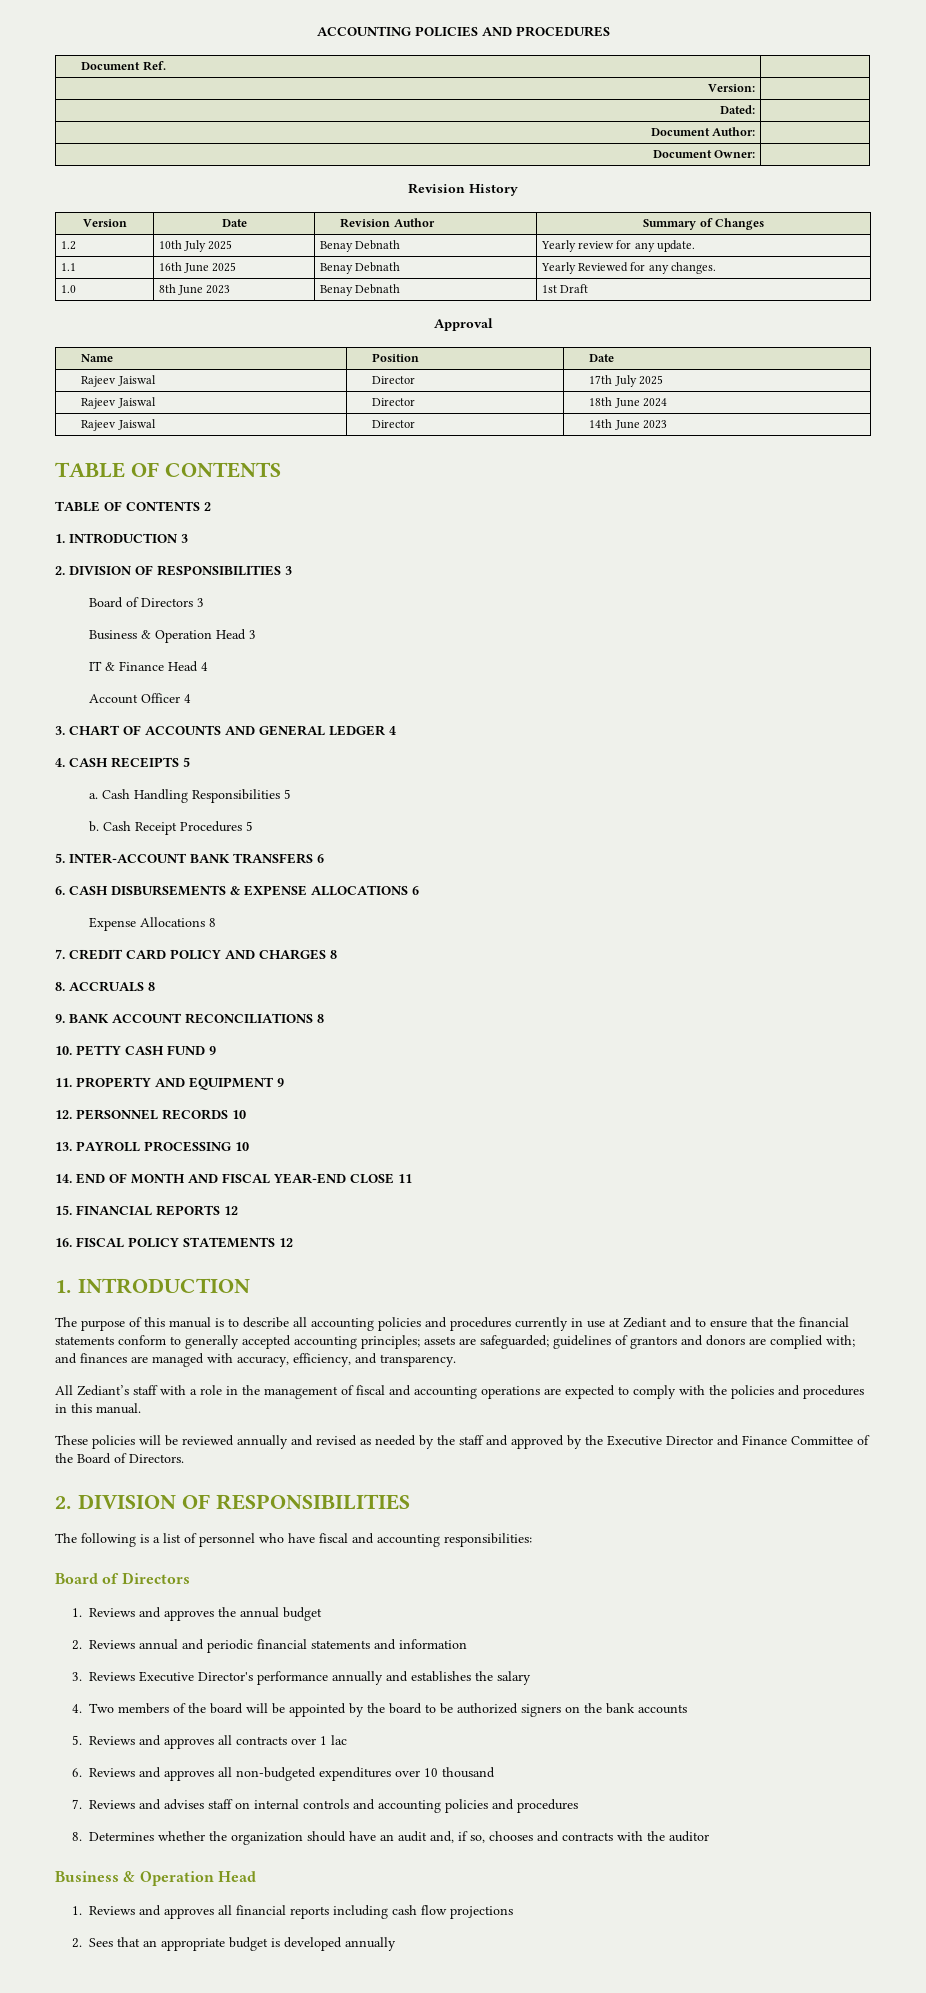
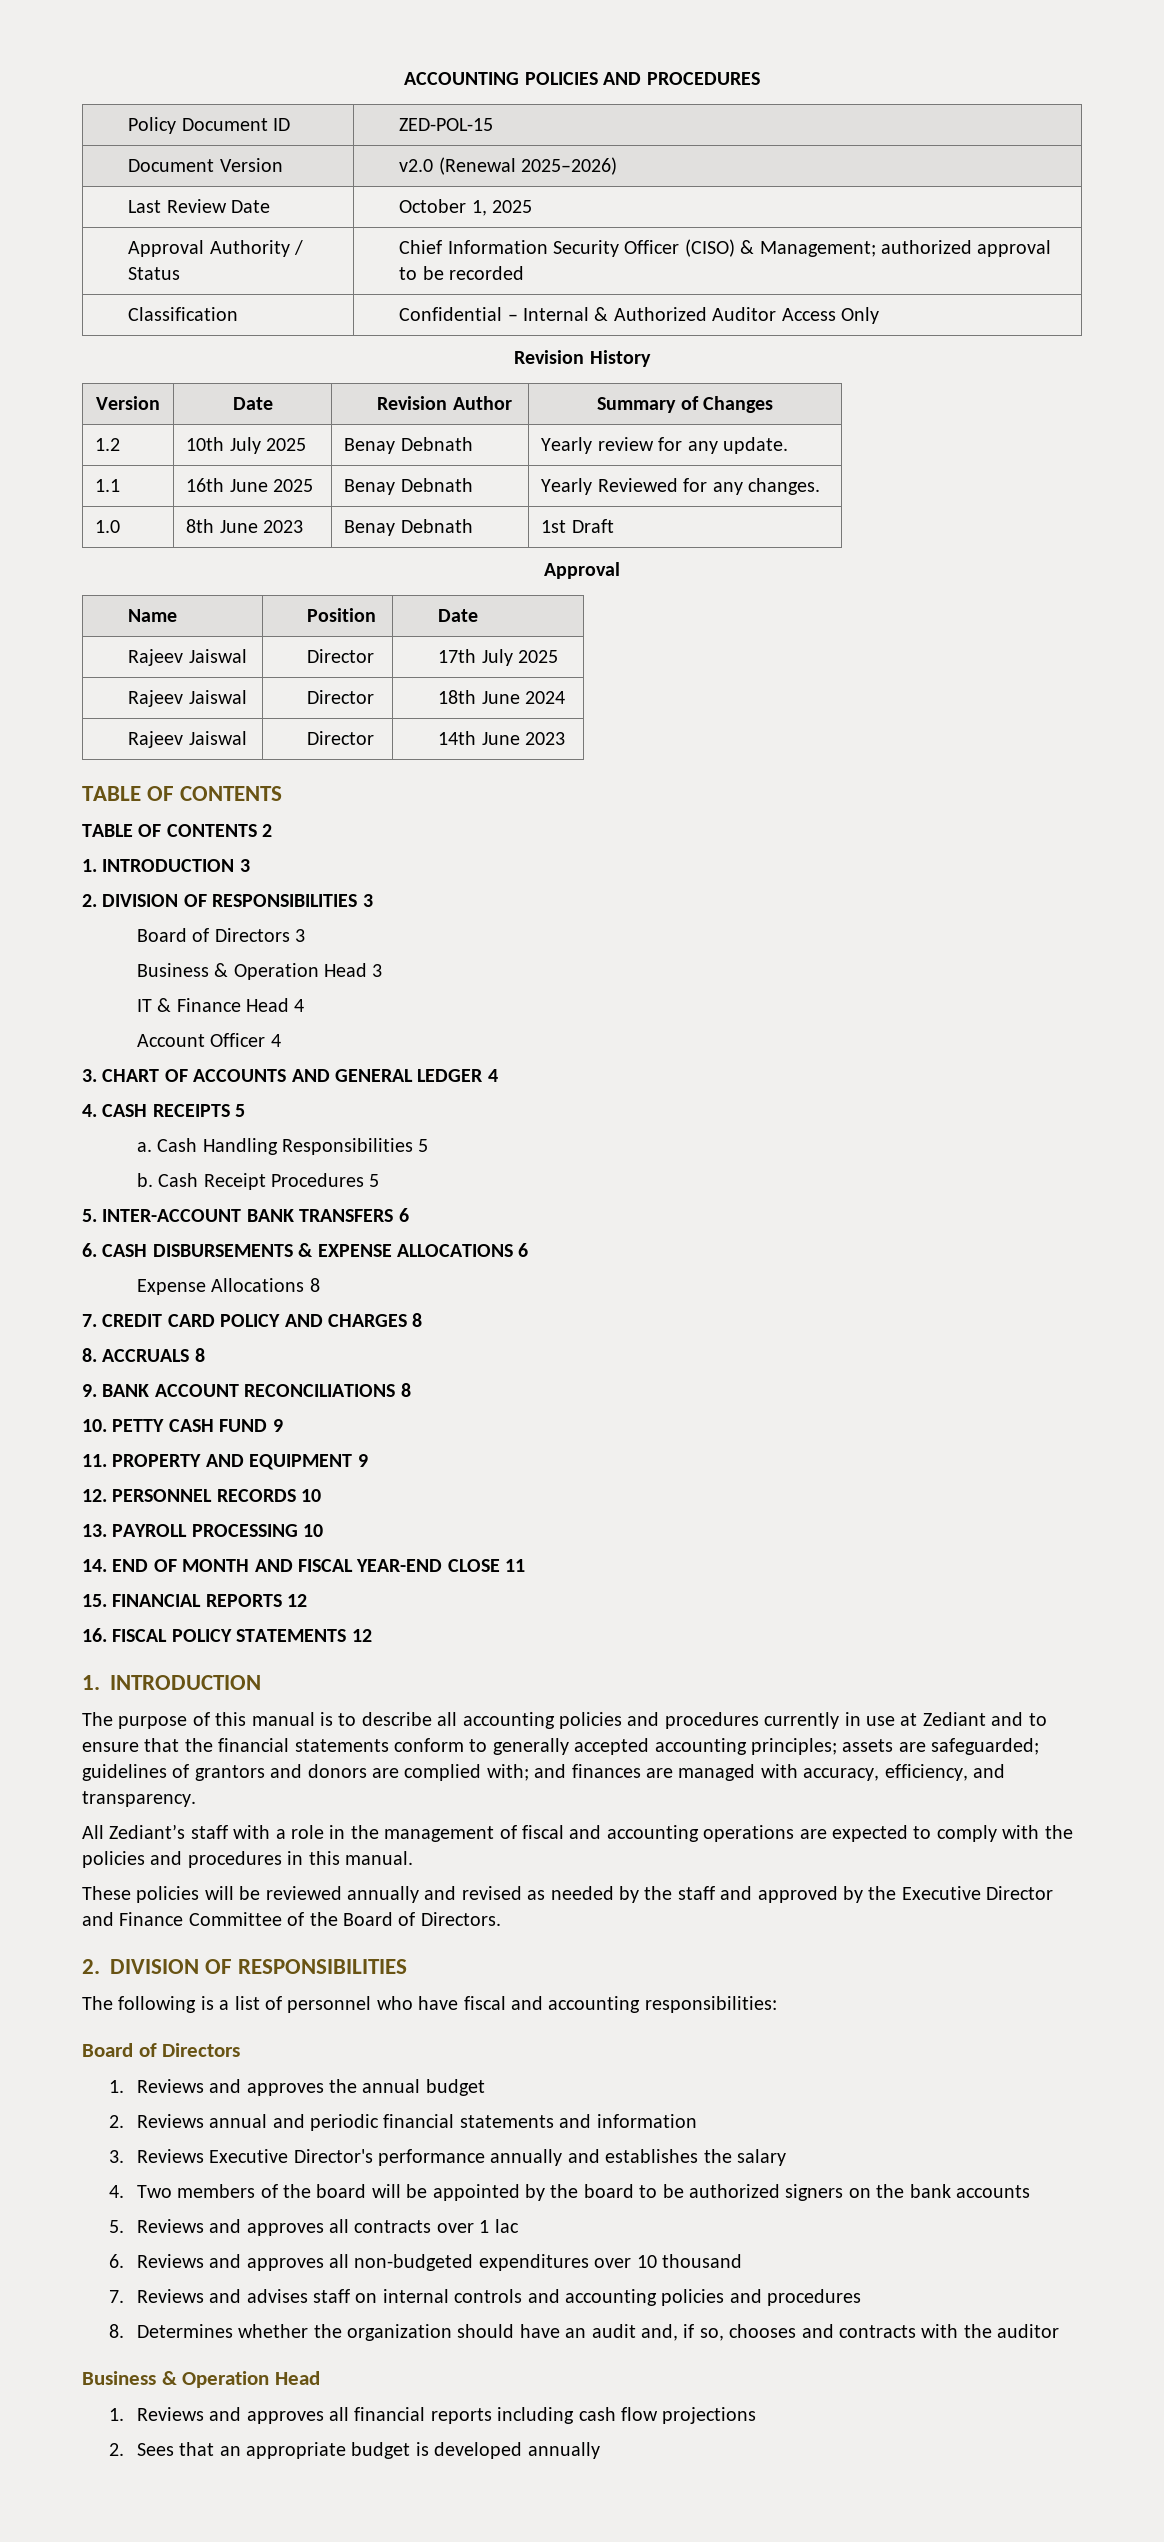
- Document Ref. |
- Version: |
- Dated: |
- Document Author: |
- Document Owner: |
+ Policy Document ID | ZED-POL-15
+ Document Version | v2.0 (Renewal 2025–2026)
+ Last Review Date | October 1, 2025
+ Approval Authority / Status | Chief Information Security Officer (CISO) & Management; authorized approval to be recorded
+ Classification | Confidential – Internal & Authorized Auditor Access Only

